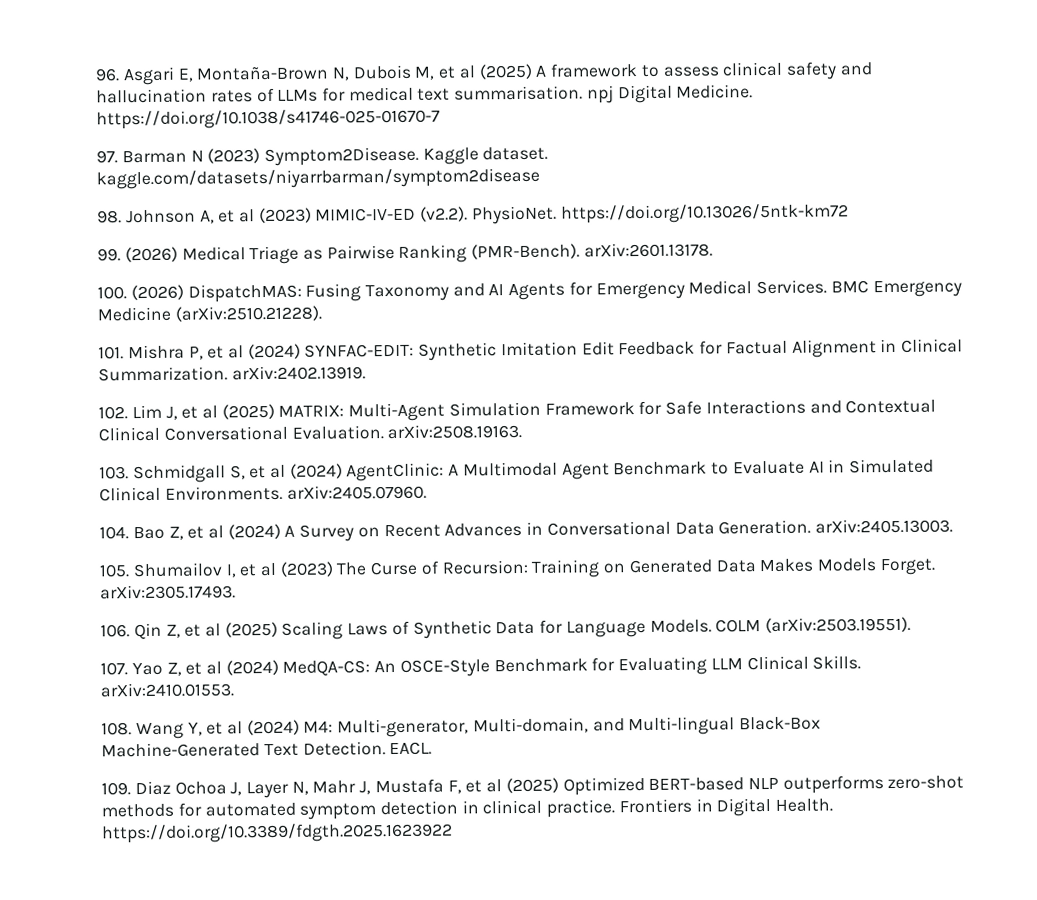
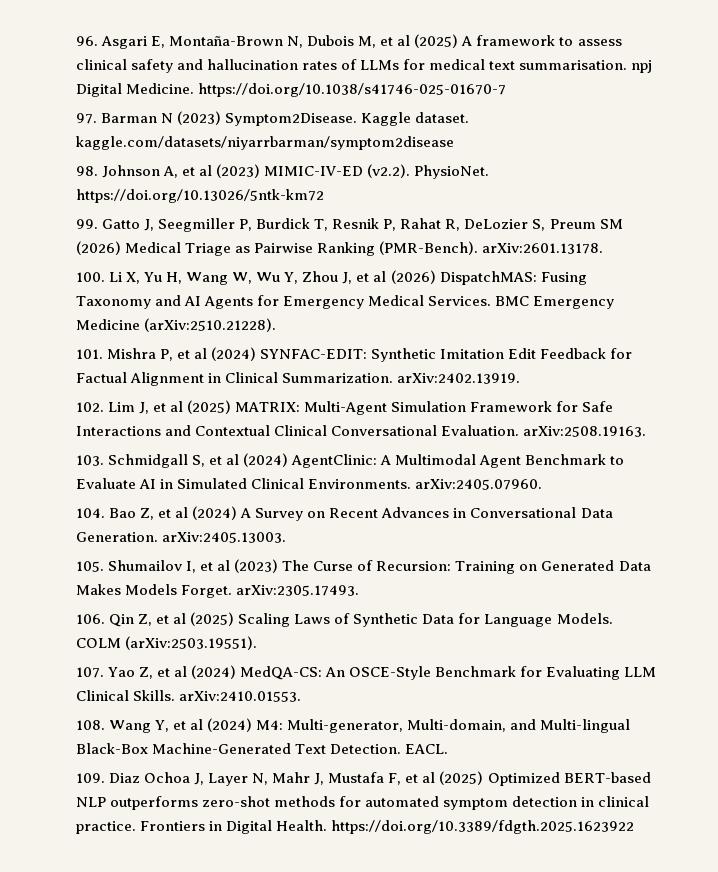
- 99. (2026) Medical Triage as Pairwise Ranking (PMR-Bench). arXiv:2601.13178.
+ 99. Gatto J, Seegmiller P, Burdick T, Resnik P, Rahat R, DeLozier S, Preum SM (2026) Medical Triage as Pairwise Ranking (PMR-Bench). arXiv:2601.13178.
- 100. (2026) DispatchMAS: Fusing Taxonomy and AI Agents for Emergency Medical Services.
+ 100. Li X, Yu H, Wang W, Wu Y, Zhou J, et al (2026) DispatchMAS: Fusing Taxonomy and AI Agents for Emergency Medical Services.

